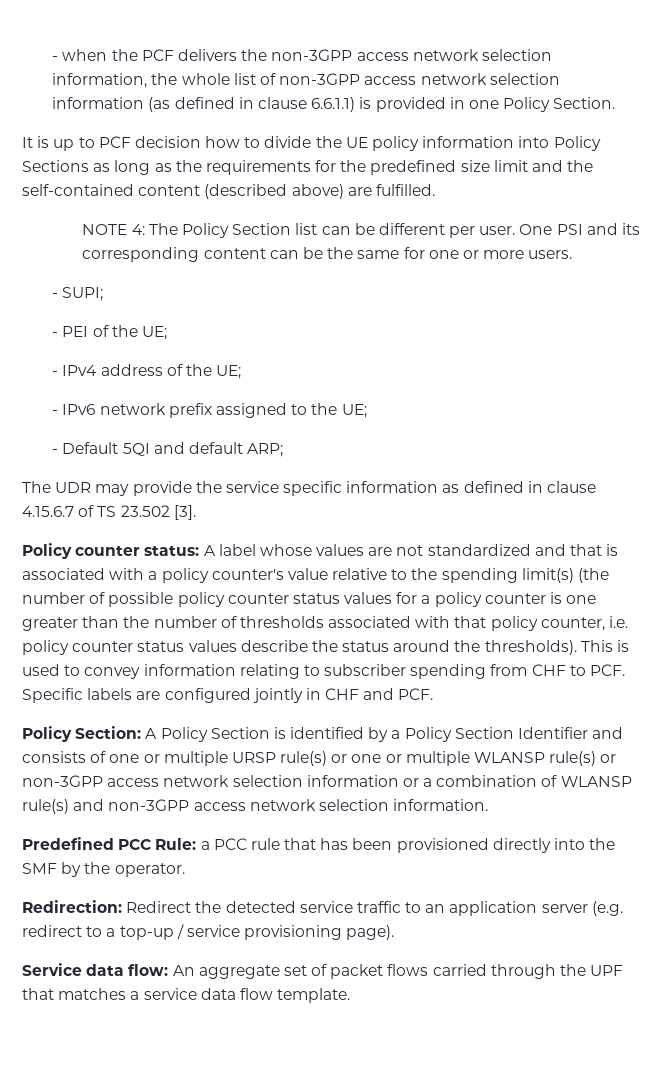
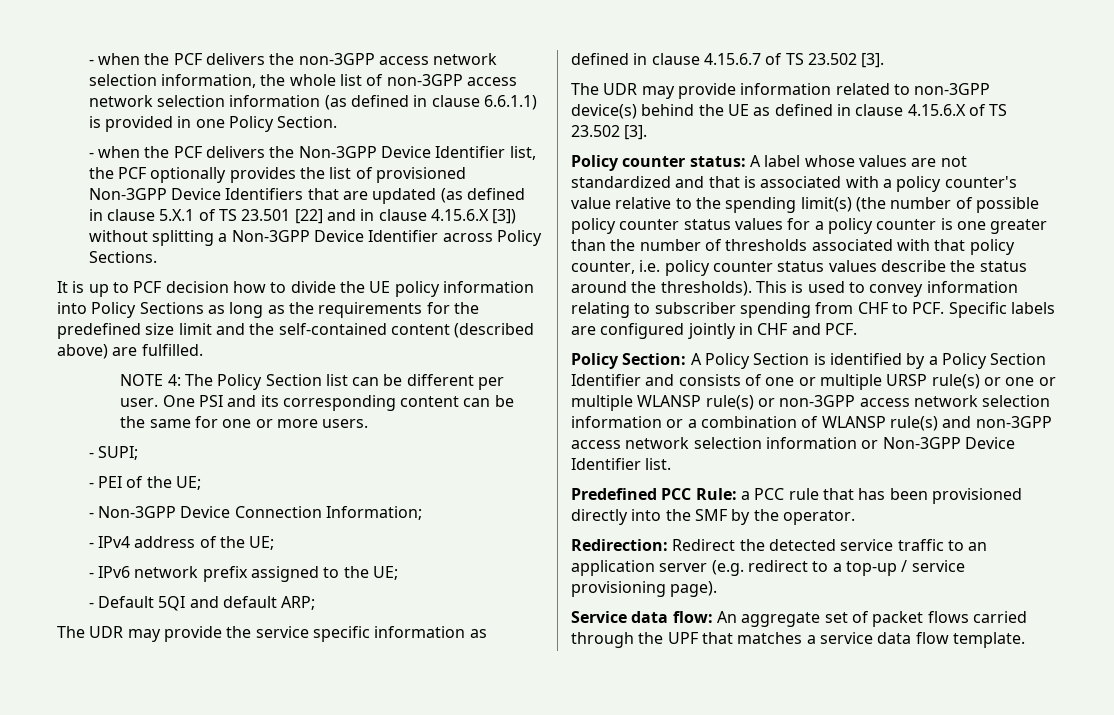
+ - when the PCF delivers the Non-3GPP Device Identifier list, the PCF optionally provides the list of provisioned Non-3GPP Device Identifiers that are updated (as defined in clause 5.X.1 of TS 23.501 [22] and in clause 4.15.6.X [3]) without splitting a Non-3GPP Device Identifier across Policy Sections.
+ - Non-3GPP Device Connection Information;
+ The UDR may provide information related to non-3GPP device(s) behind the UE as defined in clause 4.15.6.X of TS 23.502 [3].
- Policy Section: A Policy Section is identified by a Policy Section Identifier and consists of one or multiple URSP rule(s) or one or multiple WLANSP rule(s) or non-3GPP access network selection information or a combination of WLANSP rule(s) and non-3GPP access network selection information.
+ Policy Section: A Policy Section is identified by a Policy Section Identifier and consists of one or multiple URSP rule(s) or one or multiple WLANSP rule(s) or non-3GPP access network selection information or a combination of WLANSP rule(s) and non-3GPP access network selection information or Non-3GPP Device Identifier list.

